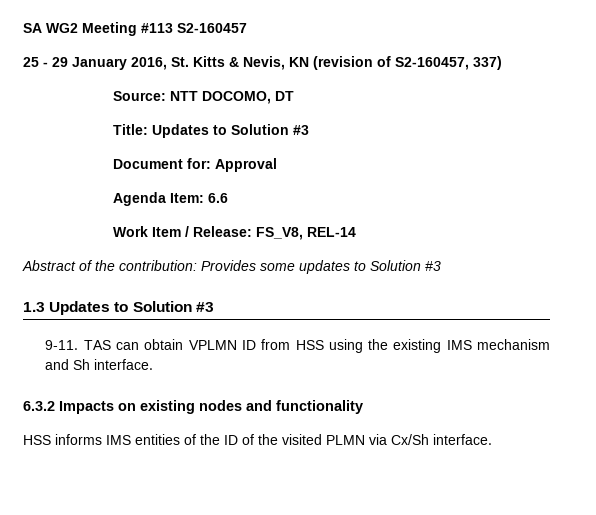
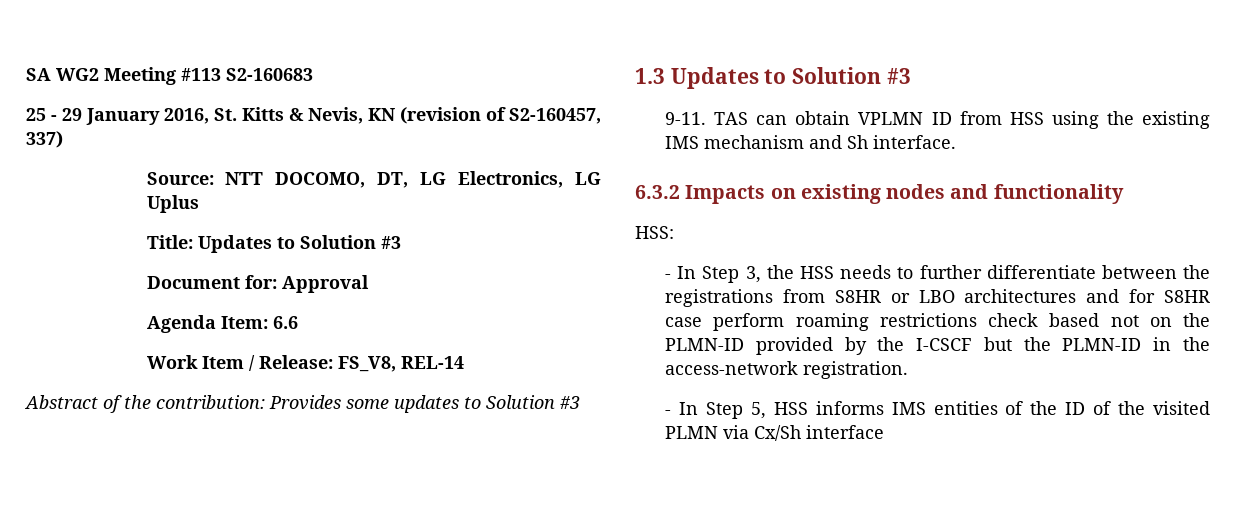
- SA WG2 Meeting #113 S2-160457
+ SA WG2 Meeting #113 S2-160683
- Source: NTT DOCOMO, DT
+ Source: NTT DOCOMO, DT, LG Electronics, LG Uplus
- HSS informs IMS entities of the ID of the visited PLMN via Cx/Sh interface.
+ HSS:
+ - In Step 3, the HSS needs to further differentiate between the registrations from S8HR or LBO architectures and for S8HR case perform roaming restrictions check based not on the PLMN-ID provided by the I-CSCF but the PLMN-ID in the access-network registration.
+ - In Step 5, HSS informs IMS entities of the ID of the visited PLMN via Cx/Sh interface

